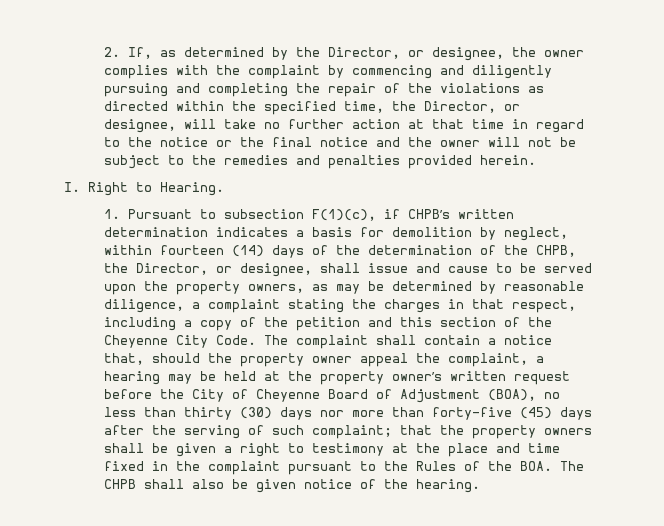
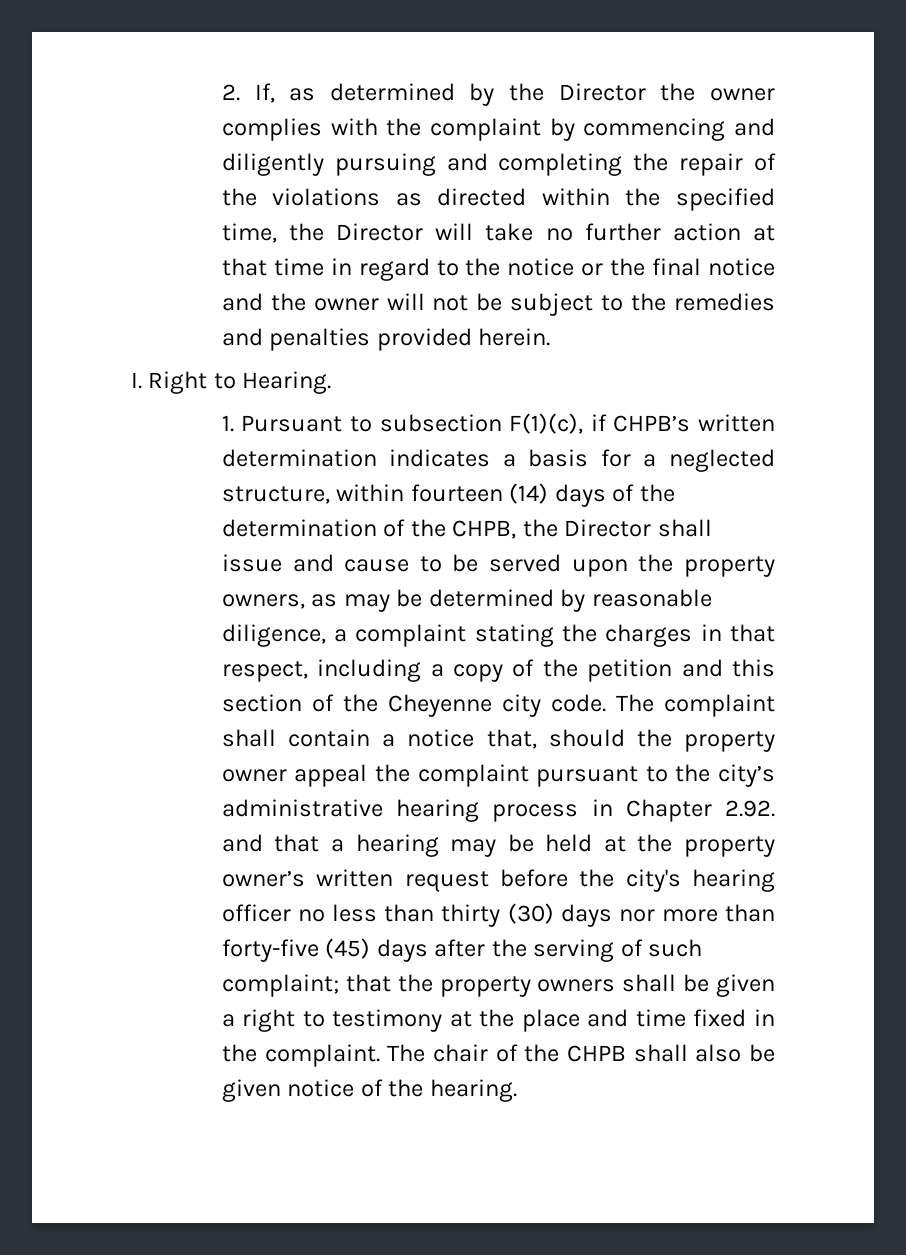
- 2. If, as determined by the Director, or designee, the owner complies with the complaint by commencing and diligently pursuing and completing the repair of the violations as directed within the specified time, the Director, or designee, will take no further action at that time in regard to the notice or the final notice and the owner will not be subject to the remedies and penalties provided herein.
+ 2. If, as determined by the Director the owner complies with the complaint by commencing and diligently pursuing and completing the repair of the violations as directed within the specified time, the Director will take no further action at that time in regard to the notice or the final notice and the owner will not be subject to the remedies and penalties provided herein.
- 1. Pursuant to subsection F(1)(c), if CHPB’s written determination indicates a basis for demolition by neglect, within fourteen (14) days of the determination of the CHPB, the Director, or designee, shall issue and cause to be served upon the property owners, as may be determined by reasonable diligence, a complaint stating the charges in that respect, including a copy of the petition and this section of the Cheyenne City Code.
+ 1. Pursuant to subsection F(1)(c), if CHPB’s written determination indicates a basis for a neglected structure, within fourteen (14) days of the determination of the CHPB, the Director shall issue and cause to be served upon the property owners, as may be determined by reasonable diligence, a complaint stating the charges in that respect, including a copy of the petition and this section of the Cheyenne city code.
- The complaint shall contain a notice that, should the property owner appeal the complaint, a hearing may be held at the property owner’s written request before the City of Cheyenne Board of Adjustment (BOA), no less than thirty (30) days nor more than forty-five (45) days after the serving of such complaint;
+ The complaint shall contain a notice that, should the property owner appeal the complaint pursuant to the city’s administrative hearing process in Chapter 2.92. and that a hearing may be held at the property owner’s written request before the city's hearing officer no less than thirty (30) days nor more than forty-five (45) days after the serving of such complaint;
- that the property owners shall be given a right to testimony at the place and time fixed in the complaint pursuant to the Rules of the BOA. The CHPB shall also be given notice of the hearing.
+ that the property owners shall be given a right to testimony at the place and time fixed in the complaint. The chair of the CHPB shall also be given notice of the hearing.

